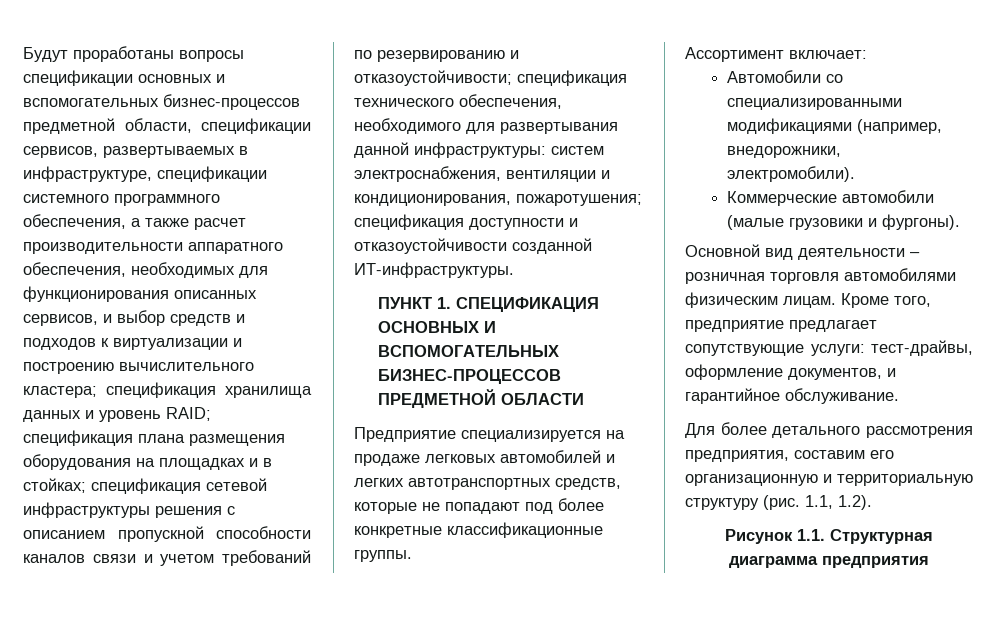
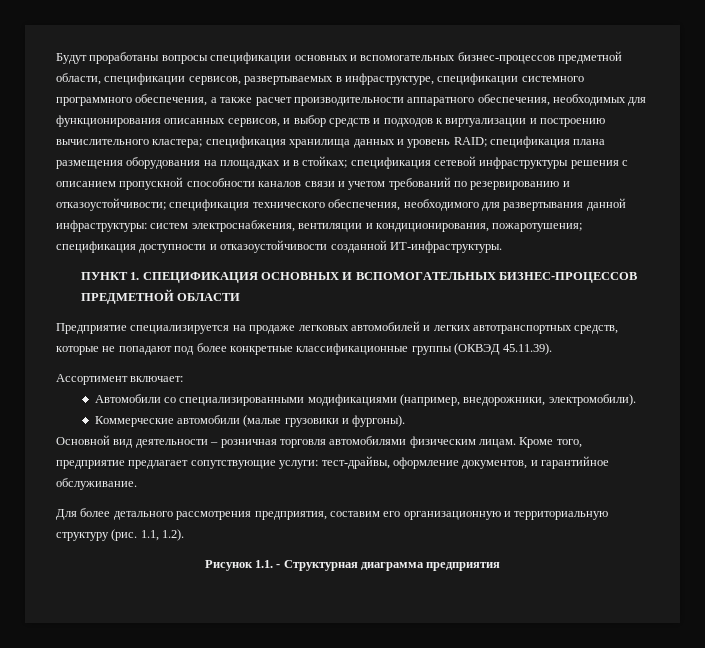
- Предприятие специализируется на продаже легковых автомобилей и легких автотранспортных средств, которые не попадают под более конкретные классификационные группы.
+ Предприятие специализируется на продаже легковых автомобилей и легких автотранспортных средств, которые не попадают под более конкретные классификационные группы (ОКВЭД 45.11.39).
- Рисунок 1.1. Структурная диаграмма предприятия
+ Рисунок 1.1. - Структурная диаграмма предприятия

